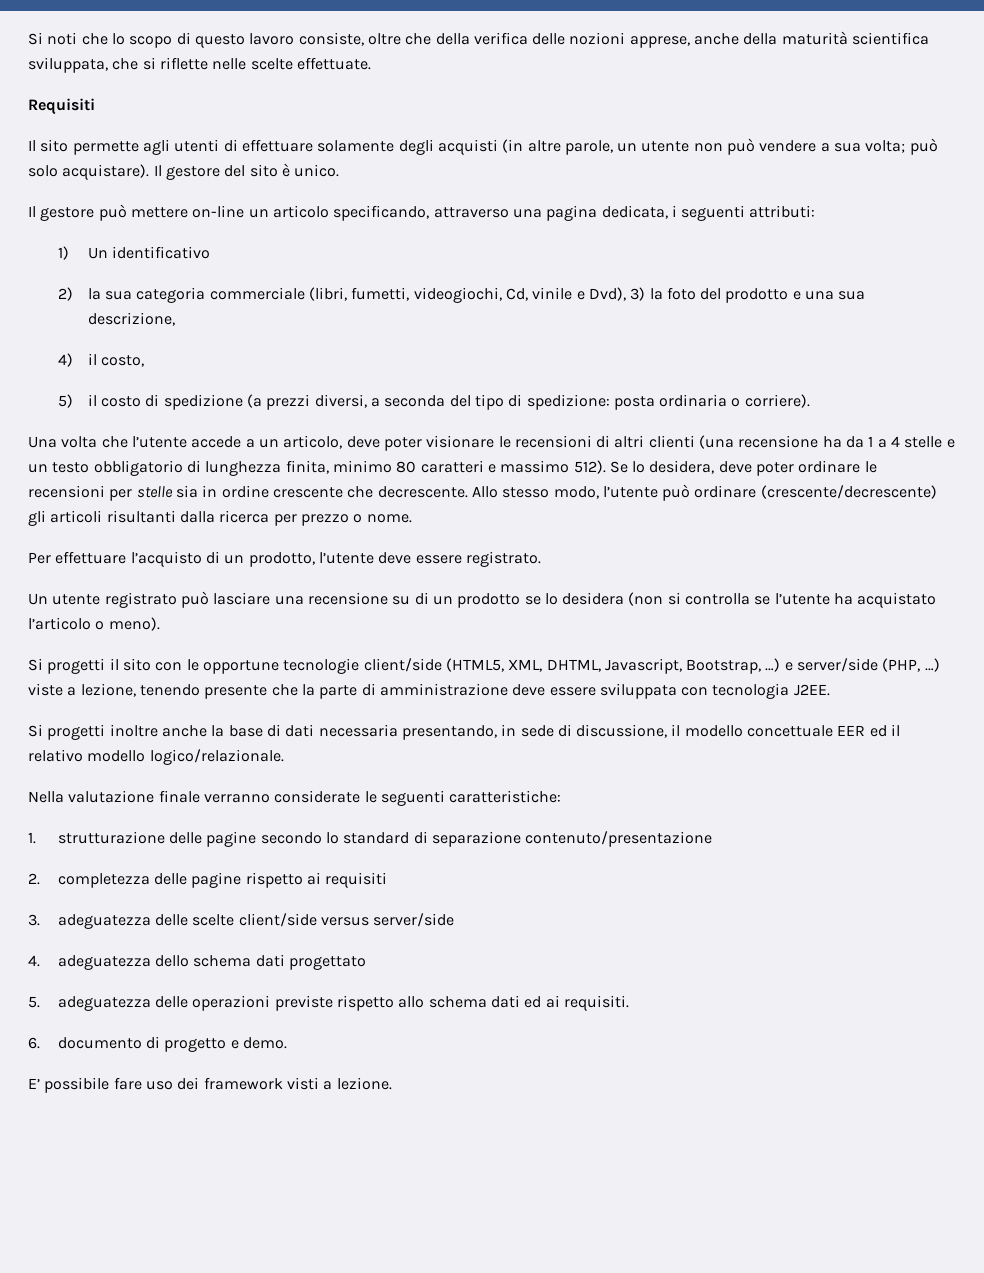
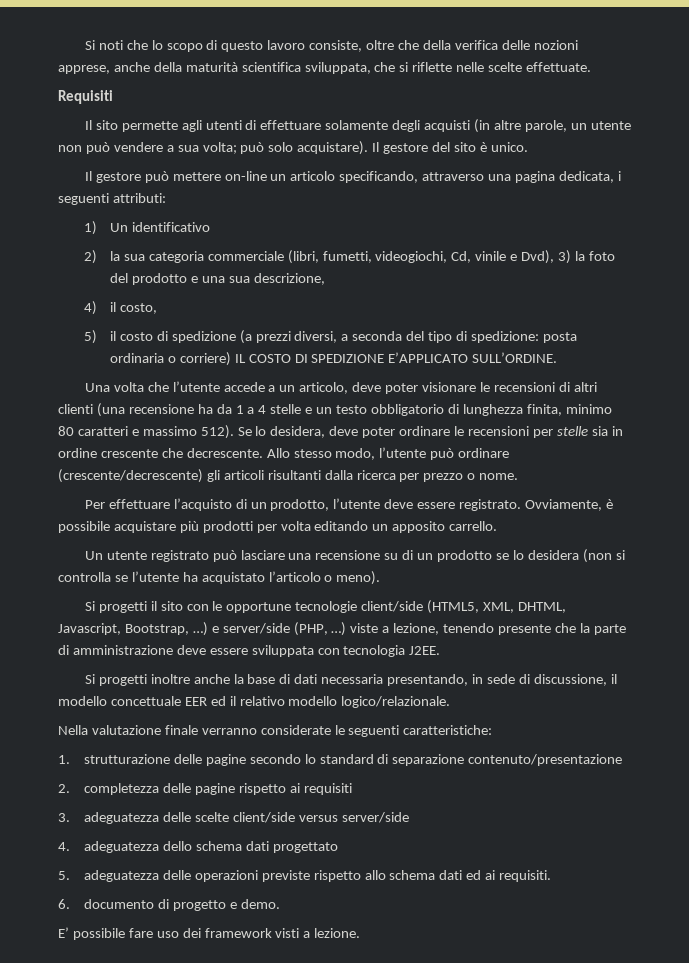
- 5) il costo di spedizione (a prezzi diversi, a seconda del tipo di spedizione: posta ordinaria o corriere).
+ 5) il costo di spedizione (a prezzi diversi, a seconda del tipo di spedizione: posta ordinaria o corriere) IL COSTO DI SPEDIZIONE E’APPLICATO SULL’ORDINE.
+ Ovviamente, è possibile acquistare più prodotti per volta editando un apposito carrello.

